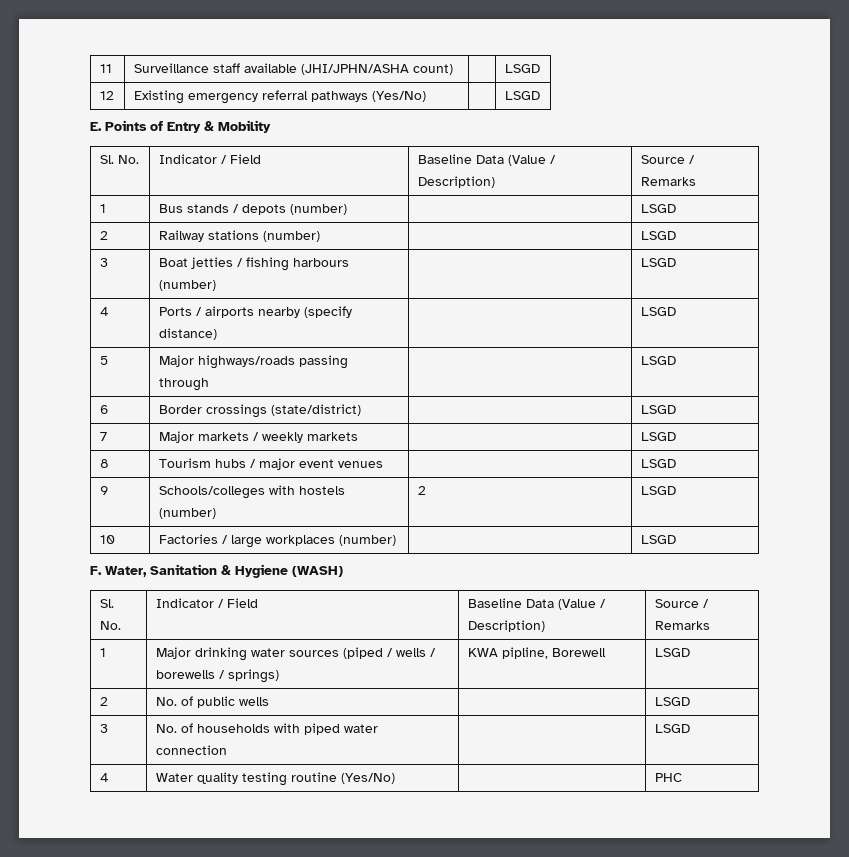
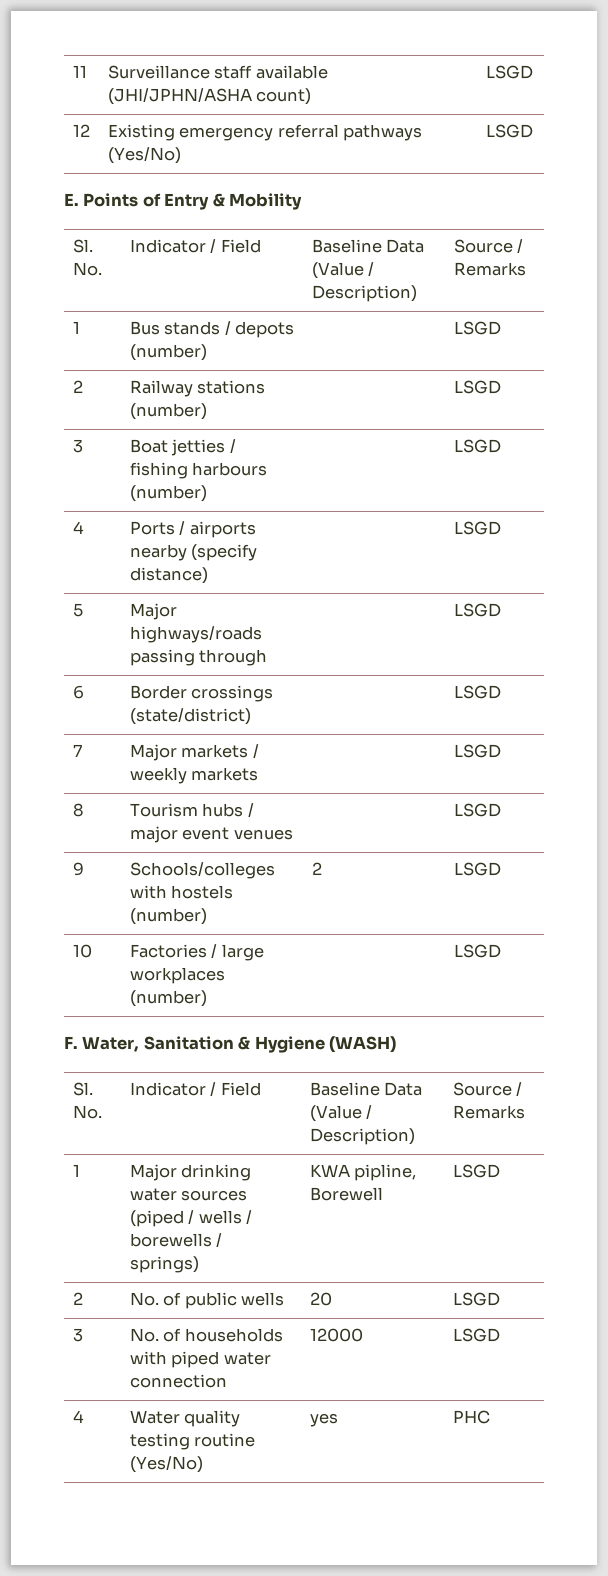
- 2 | No. of public wells | | LSGD
+ 2 | No. of public wells | 20 | LSGD
- 3 | No. of households with piped water connection | | LSGD
+ 3 | No. of households with piped water connection | 12000 | LSGD
- 4 | Water quality testing routine (Yes/No) | | PHC
+ 4 | Water quality testing routine (Yes/No) | yes | PHC

